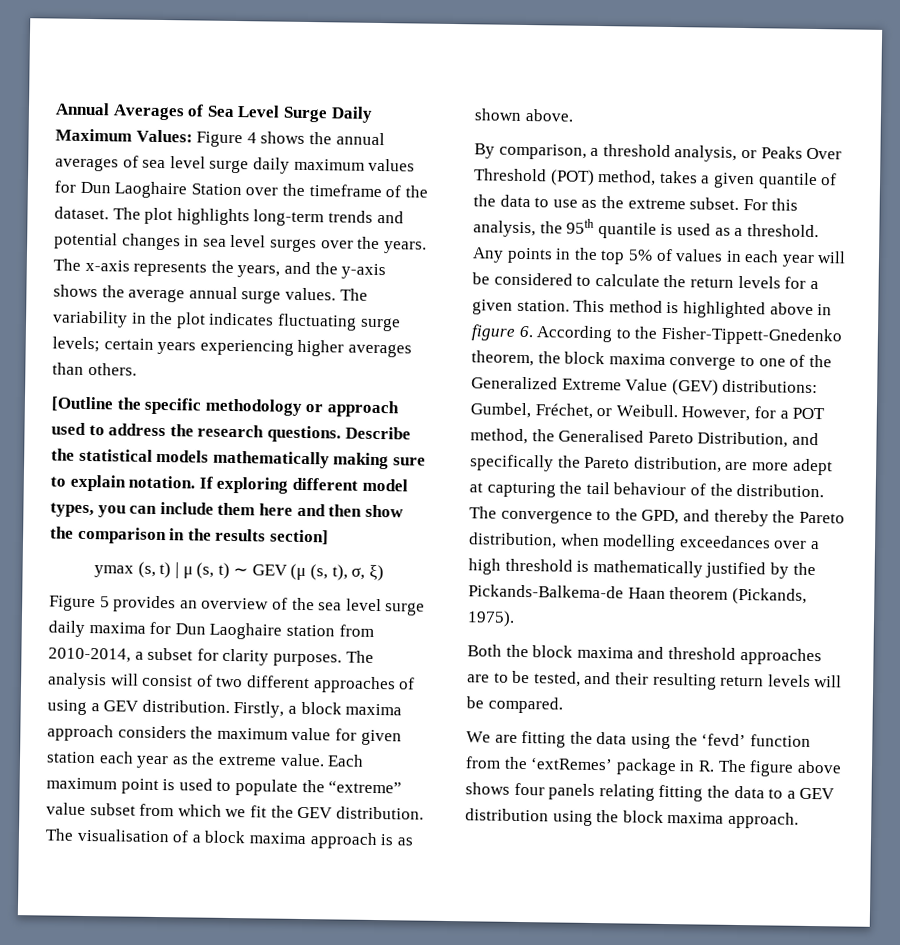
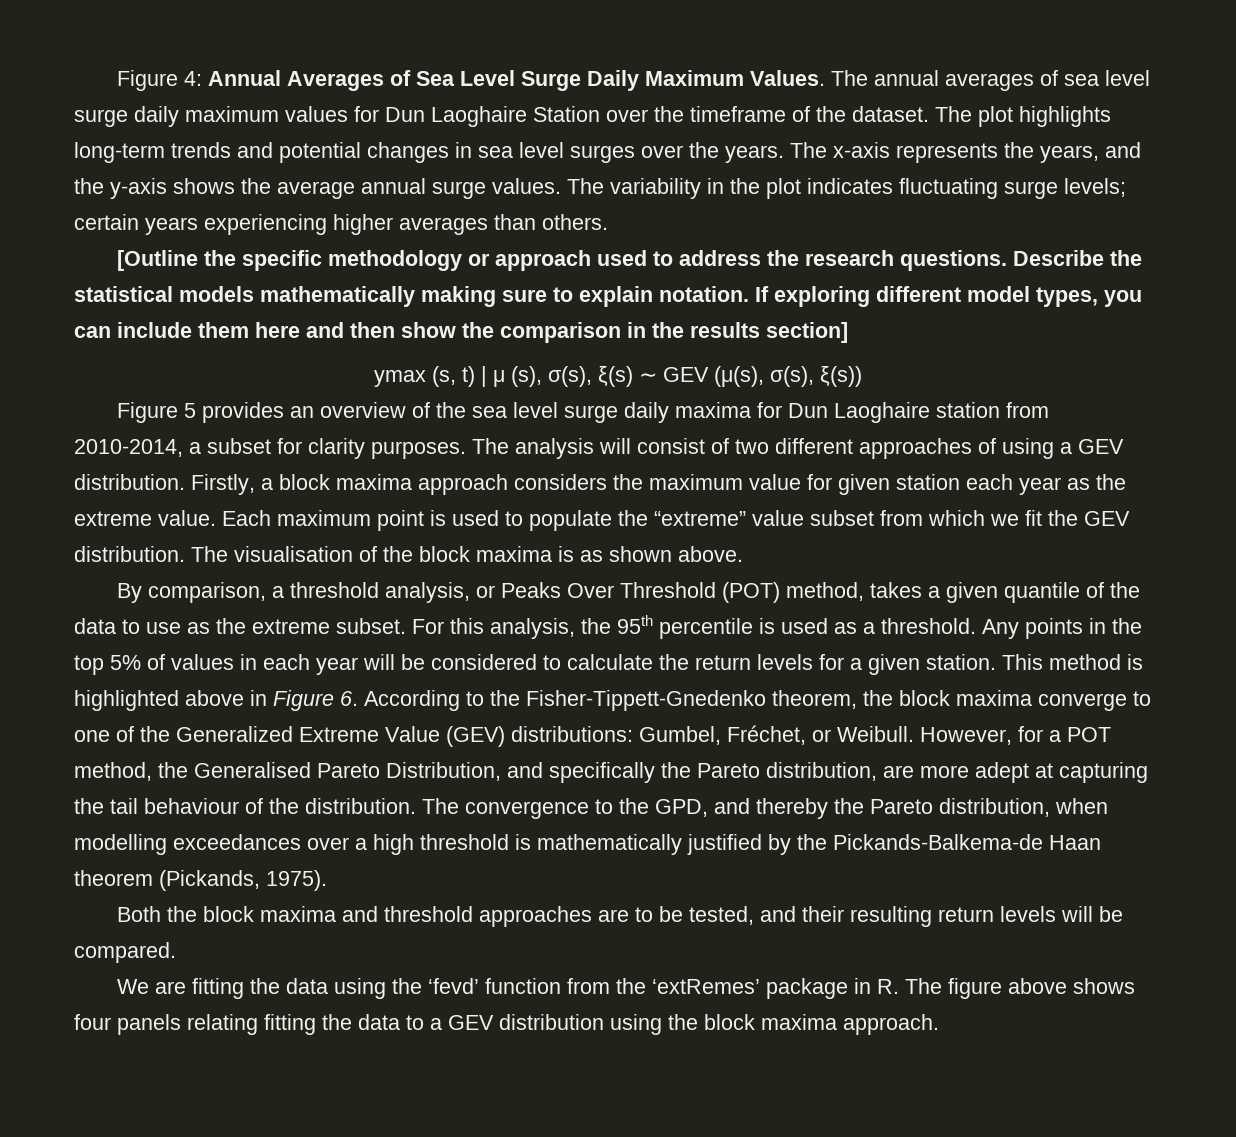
- Annual Averages of Sea Level Surge Daily Maximum Values: Figure 4 shows the annual averages of sea level surge daily maximum values for Dun Laoghaire Station over the timeframe of the dataset.
+ Figure 4: Annual Averages of Sea Level Surge Daily Maximum Values. The annual averages of sea level surge daily maximum values for Dun Laoghaire Station over the timeframe of the dataset.
- ymax (s, t) | μ (s, t) ∼ GEV (μ (s, t), σ, ξ)
+ ymax (s, t) | μ (s), σ(s), ξ(s) ∼ GEV (μ(s), σ(s), ξ(s))
- The visualisation of a block maxima approach is as shown above.
+ The visualisation of the block maxima is as shown above.
- For this analysis, the 95th quantile is used as a threshold.
+ For this analysis, the 95th percentile is used as a threshold.
- This method is highlighted above in figure 6. According to the Fisher-Tippett-Gnedenko theorem, the block maxima converge to one of the Generalized Extreme Value (GEV) distributions: Gumbel, Fréchet, or Weibull.
+ This method is highlighted above in Figure 6. According to the Fisher-Tippett-Gnedenko theorem, the block maxima converge to one of the Generalized Extreme Value (GEV) distributions: Gumbel, Fréchet, or Weibull.

